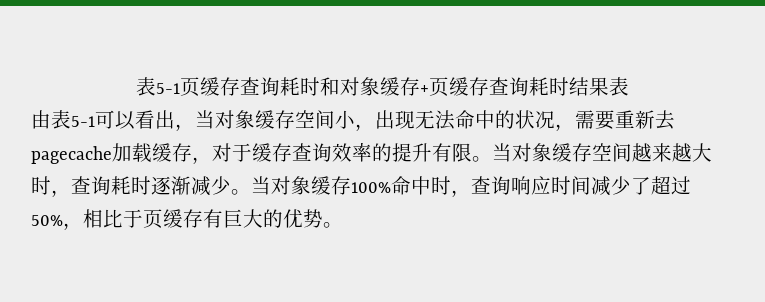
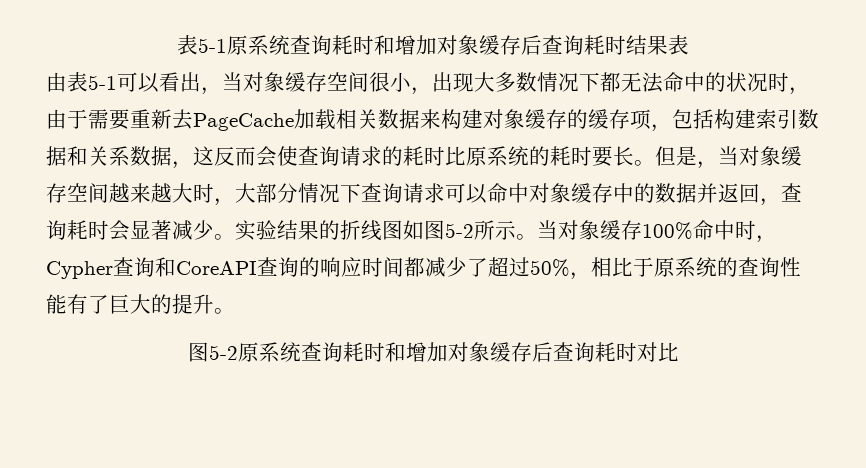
- 表5-1页缓存查询耗时和对象缓存+页缓存查询耗时结果表
+ 表5-1原系统查询耗时和增加对象缓存后查询耗时结果表
- 由表5-1可以看出，当对象缓存空间小，出现无法命中的状况，需要重新去pagecache加载缓存，对于缓存查询效率的提升有限。当对象缓存空间越来越大时，查询耗时逐渐减少。
+ 由表5-1可以看出，当对象缓存空间很小，出现大多数情况下都无法命中的状况时，由于需要重新去PageCache加载相关数据来构建对象缓存的缓存项，包括构建索引数据和关系数据，这反而会使查询请求的耗时比原系统的耗时要长。但是，当对象缓存空间越来越大时，大部分情况下查询请求可以命中对象缓存中的数据并返回，查询耗时会显著减少。实验结果的折线图如图5-2所示。
- 当对象缓存100%命中时，查询响应时间减少了超过50%，相比于页缓存有巨大的优势。
+ 当对象缓存100%命中时，Cypher查询和CoreAPI查询的响应时间都减少了超过50%，相比于原系统的查询性能有了巨大的提升。
+ 图5-2原系统查询耗时和增加对象缓存后查询耗时对比

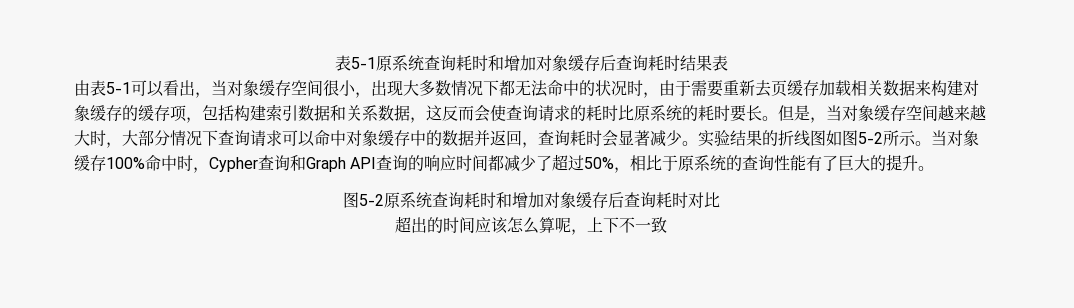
- 由表5-1可以看出，当对象缓存空间很小，出现大多数情况下都无法命中的状况时，由于需要重新去PageCache加载相关数据来构建对象缓存的缓存项，包括构建索引数据和关系数据，这反而会使查询请求的耗时比原系统的耗时要长。
+ 由表5-1可以看出，当对象缓存空间很小，出现大多数情况下都无法命中的状况时，由于需要重新去页缓存加载相关数据来构建对象缓存的缓存项，包括构建索引数据和关系数据，这反而会使查询请求的耗时比原系统的耗时要长。
- 当对象缓存100%命中时，Cypher查询和CoreAPI查询的响应时间都减少了超过50%，相比于原系统的查询性能有了巨大的提升。
+ 当对象缓存100%命中时，Cypher查询和Graph API查询的响应时间都减少了超过50%，相比于原系统的查询性能有了巨大的提升。
+ 超出的时间应该怎么算呢，上下不一致

